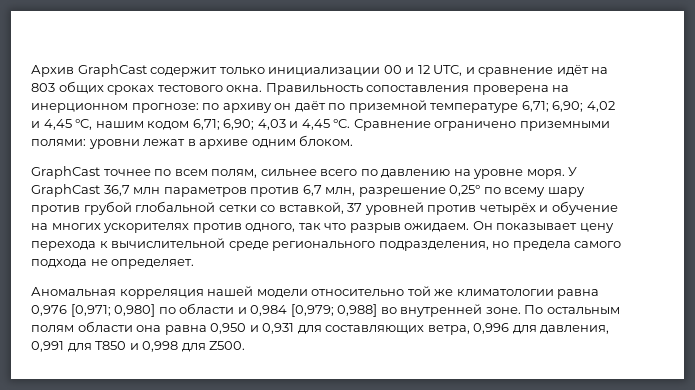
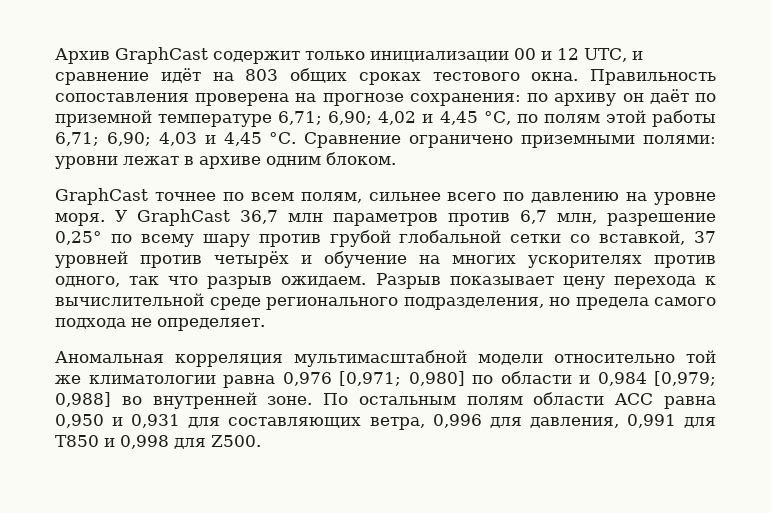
- Правильность сопоставления проверена на инерционном прогнозе: по архиву он даёт по приземной температуре 6,71; 6,90; 4,02 и 4,45 °C, нашим кодом 6,71; 6,90; 4,03 и 4,45 °C.
+ Правильность сопоставления проверена на прогнозе сохранения: по архиву он даёт по приземной температуре 6,71; 6,90; 4,02 и 4,45 °C, по полям этой работы 6,71; 6,90; 4,03 и 4,45 °C.
- Он показывает цену перехода к вычислительной среде регионального подразделения, но предела самого подхода не определяет.
+ Разрыв показывает цену перехода к вычислительной среде регионального подразделения, но предела самого подхода не определяет.
- Аномальная корреляция нашей модели относительно той же климатологии равна 0,976 [0,971; 0,980] по области и 0,984 [0,979; 0,988] во внутренней зоне.
+ Аномальная корреляция мультимасштабной модели относительно той же климатологии равна 0,976 [0,971; 0,980] по области и 0,984 [0,979; 0,988] во внутренней зоне.
- По остальным полям области она равна 0,950 и 0,931 для составляющих ветра, 0,996 для давления, 0,991 для T850 и 0,998 для Z500.
+ По остальным полям области ACC равна 0,950 и 0,931 для составляющих ветра, 0,996 для давления, 0,991 для T850 и 0,998 для Z500.

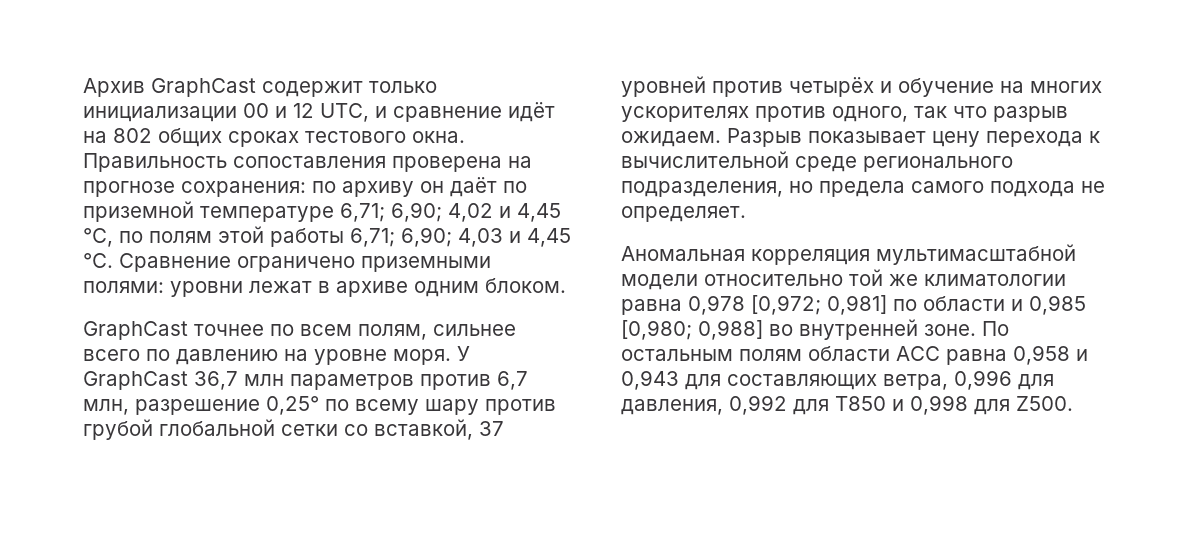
- Архив GraphCast содержит только инициализации 00 и 12 UTC, и сравнение идёт на 803 общих сроках тестового окна.
+ Архив GraphCast содержит только инициализации 00 и 12 UTC, и сравнение идёт на 802 общих сроках тестового окна.
- Аномальная корреляция мультимасштабной модели относительно той же климатологии равна 0,976 [0,971; 0,980] по области и 0,984 [0,979; 0,988] во внутренней зоне.
+ Аномальная корреляция мультимасштабной модели относительно той же климатологии равна 0,978 [0,972; 0,981] по области и 0,985 [0,980; 0,988] во внутренней зоне.
- По остальным полям области ACC равна 0,950 и 0,931 для составляющих ветра, 0,996 для давления, 0,991 для T850 и 0,998 для Z500.
+ По остальным полям области ACC равна 0,958 и 0,943 для составляющих ветра, 0,996 для давления, 0,992 для T850 и 0,998 для Z500.

